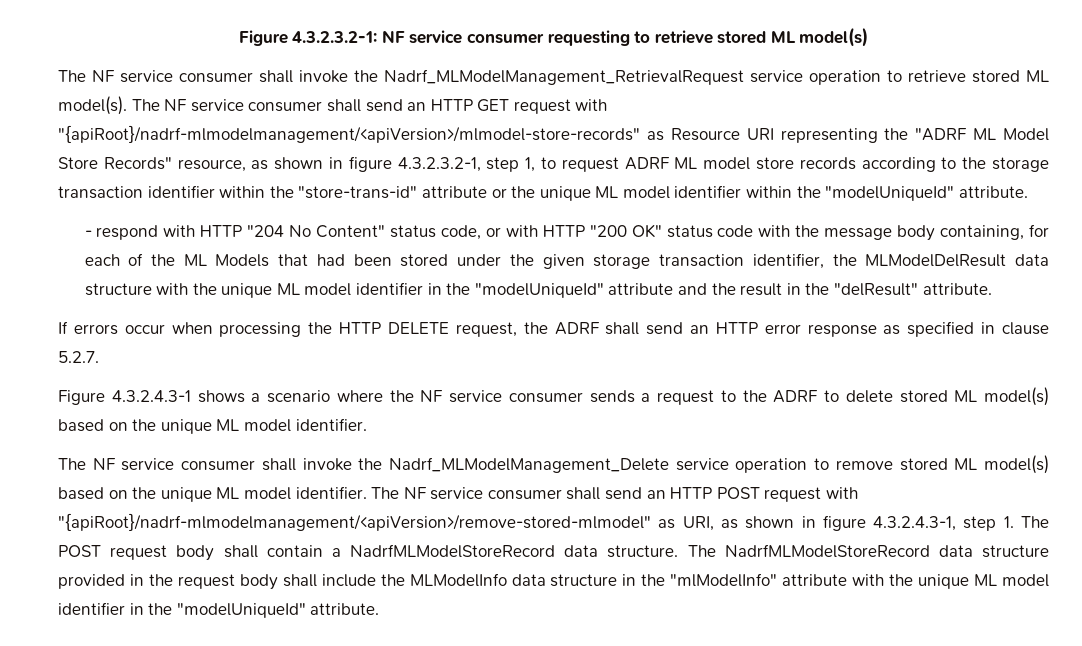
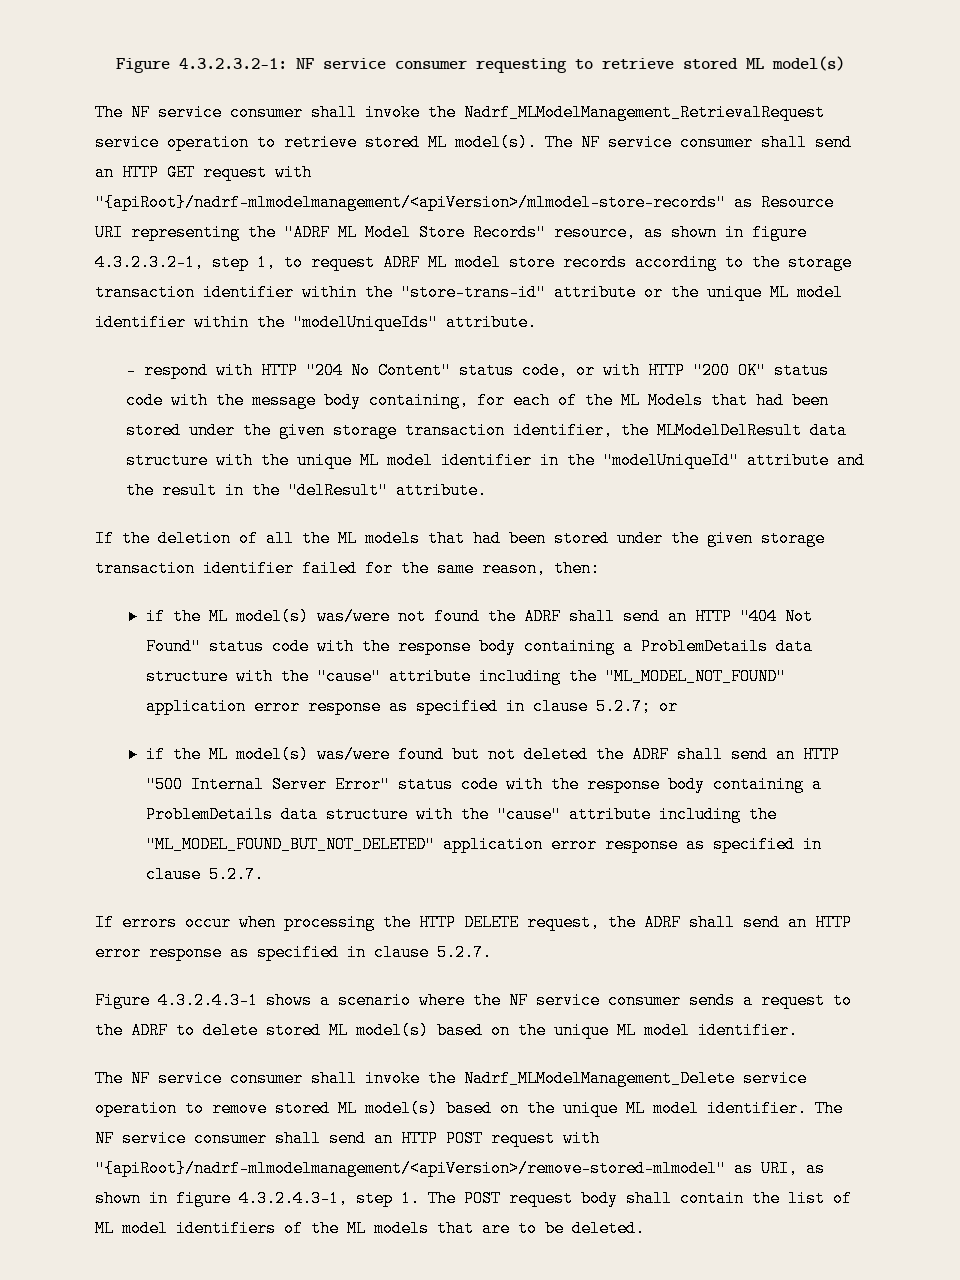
- The NF service consumer shall send an HTTP GET request with "{apiRoot}/nadrf-mlmodelmanagement/<apiVersion>/mlmodel-store-records" as Resource URI representing the "ADRF ML Model Store Records" resource, as shown in figure 4.3.2.3.2-1, step 1, to request ADRF ML model store records according to the storage transaction identifier within the "store-trans-id" attribute or the unique ML model identifier within the "modelUniqueId" attribute.
+ The NF service consumer shall send an HTTP GET request with "{apiRoot}/nadrf-mlmodelmanagement/<apiVersion>/mlmodel-store-records" as Resource URI representing the "ADRF ML Model Store Records" resource, as shown in figure 4.3.2.3.2-1, step 1, to request ADRF ML model store records according to the storage transaction identifier within the "store-trans-id" attribute or the unique ML model identifier within the "modelUniqueIds" attribute.
+ If the deletion of all the ML models that had been stored under the given storage transaction identifier failed for the same reason, then:
+ if the ML model(s) was/were not found the ADRF shall send an HTTP "404 Not Found" status code with the response body containing a ProblemDetails data structure with the "cause" attribute including the "ML_MODEL_NOT_FOUND" application error response as specified in clause 5.2.7; or
+ if the ML model(s) was/were found but not deleted the ADRF shall send an HTTP "500 Internal Server Error" status code with the response body containing a ProblemDetails data structure with the "cause" attribute including the "ML_MODEL_FOUND_BUT_NOT_DELETED" application error response as specified in clause 5.2.7.
- The NF service consumer shall send an HTTP POST request with "{apiRoot}/nadrf-mlmodelmanagement/<apiVersion>/remove-stored-mlmodel" as URI, as shown in figure 4.3.2.4.3-1, step 1. The POST request body shall contain a NadrfMLModelStoreRecord data structure. The NadrfMLModelStoreRecord data structure provided in the request body shall include the MLModelInfo data structure in the "mlModelInfo" attribute with the unique ML model identifier in the "modelUniqueId" attribute.
+ The NF service consumer shall send an HTTP POST request with "{apiRoot}/nadrf-mlmodelmanagement/<apiVersion>/remove-stored-mlmodel" as URI, as shown in figure 4.3.2.4.3-1, step 1. The POST request body shall contain the list of ML model identifiers of the ML models that are to be deleted.

